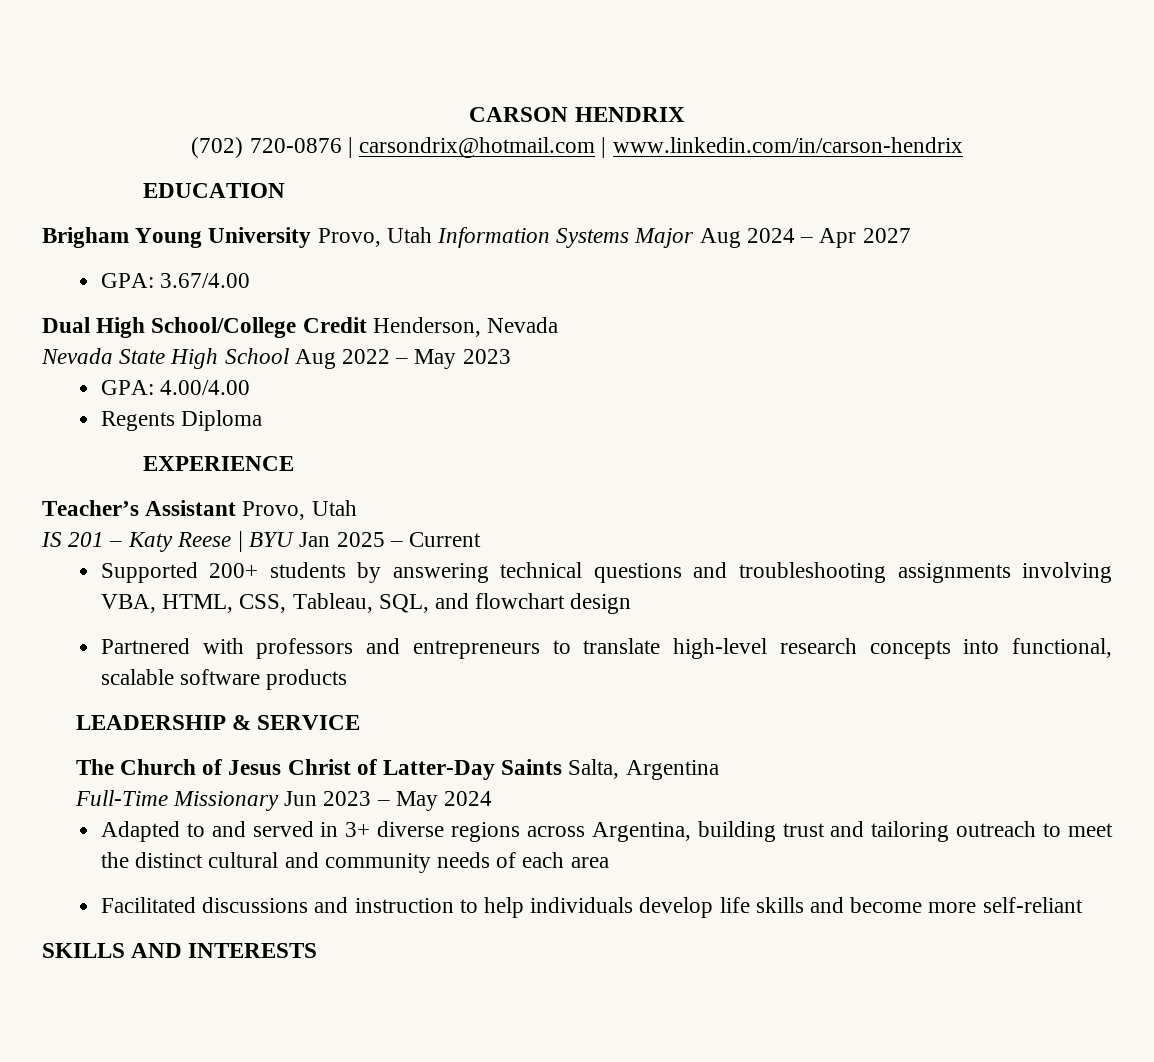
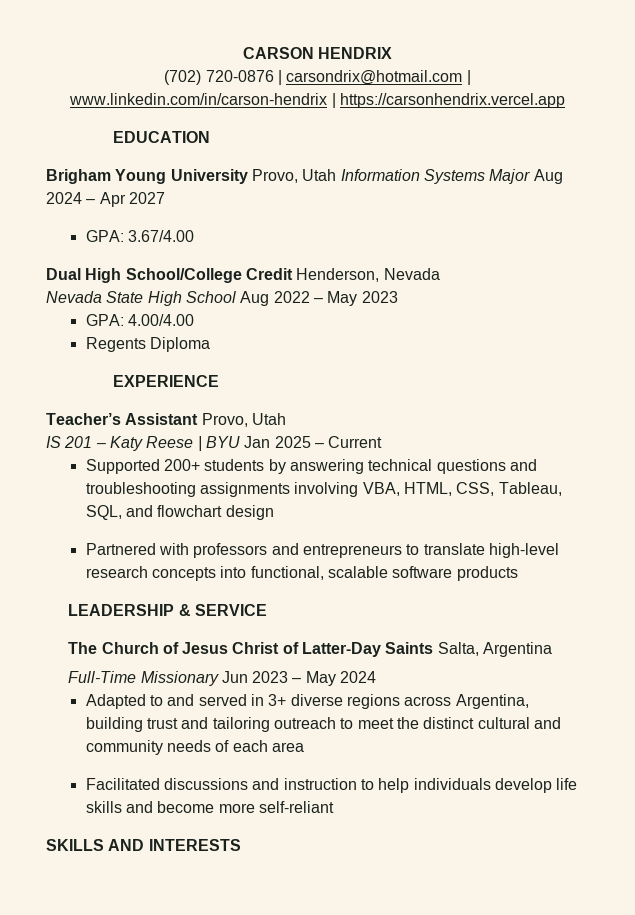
- (702) 720-0876 | carsondrix@hotmail.com | www.linkedin.com/in/carson-hendrix
+ (702) 720-0876 | carsondrix@hotmail.com | www.linkedin.com/in/carson-hendrix | https://carsonhendrix.vercel.app

